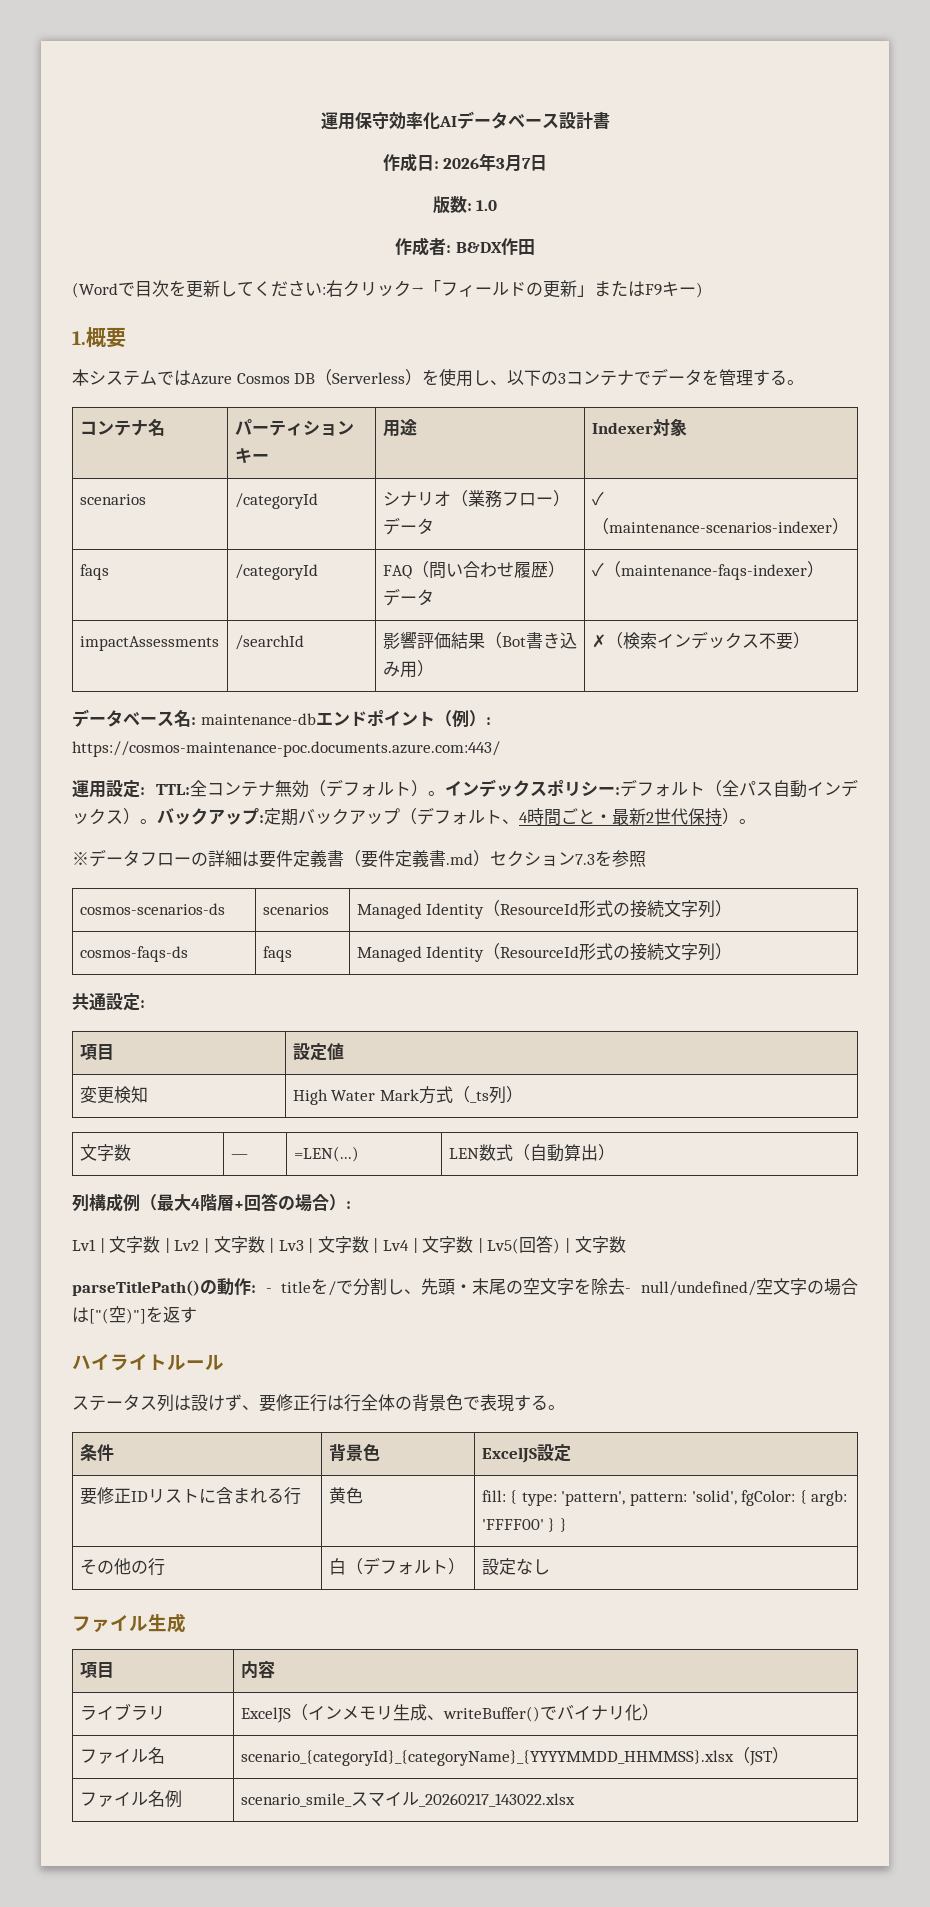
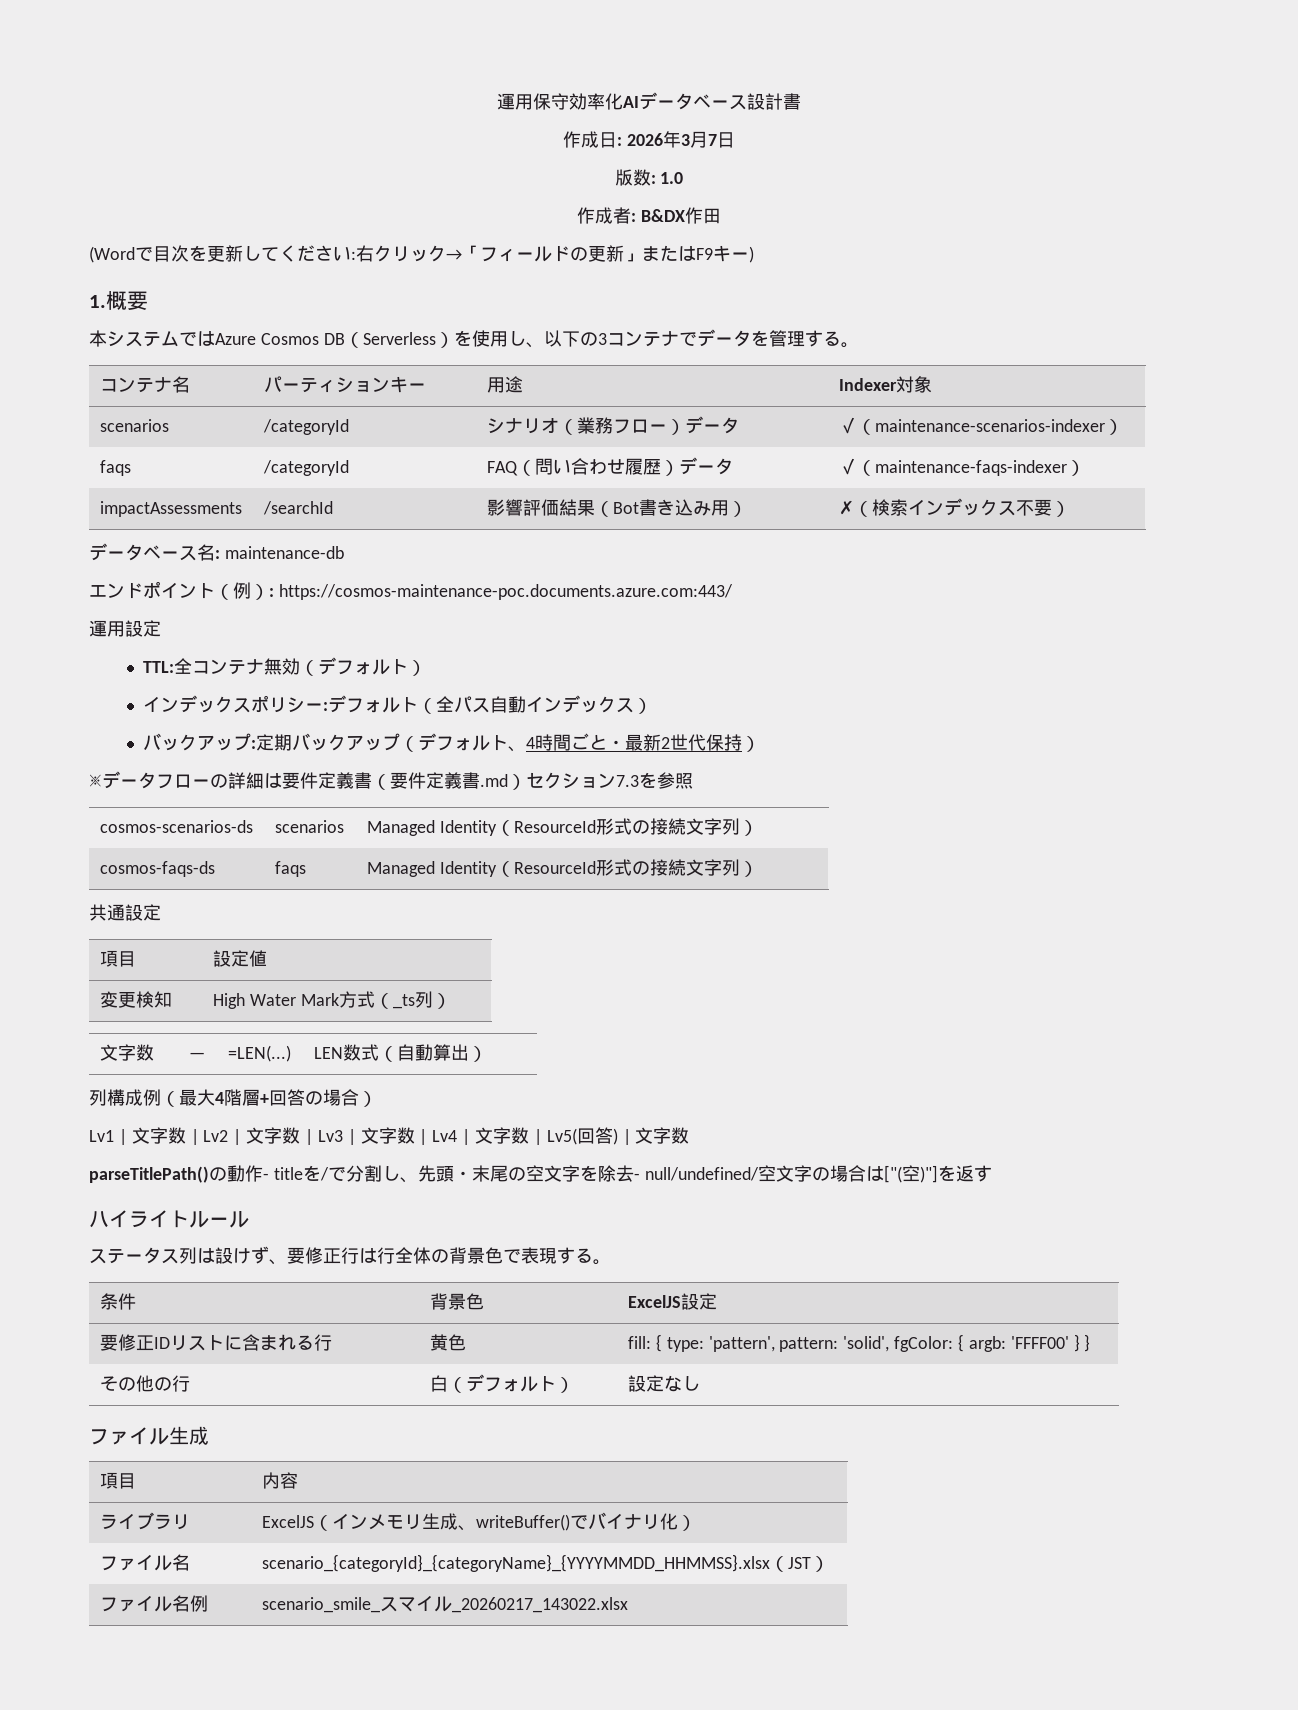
- データベース名: maintenance-dbエンドポイント（例）: https://cosmos-maintenance-poc.documents.azure.com:443/
+ データベース名: maintenance-db
+ エンドポイント（例）: https://cosmos-maintenance-poc.documents.azure.com:443/
- 運用設定: TTL:全コンテナ無効（デフォルト）。インデックスポリシー:デフォルト（全パス自動インデックス）。バックアップ:定期バックアップ（デフォルト、4時間ごと・最新2世代保持）。
+ 運用設定
+ TTL:全コンテナ無効（デフォルト）
+ インデックスポリシー:デフォルト（全パス自動インデックス）
+ バックアップ:定期バックアップ（デフォルト、4時間ごと・最新2世代保持）
- 共通設定:
+ 共通設定
- 列構成例（最大4階層+回答の場合）:
+ 列構成例（最大4階層+回答の場合）
- parseTitlePath()の動作: - titleを/で分割し、先頭・末尾の空文字を除去- null/undefined/空文字の場合は["(空)"]を返す
+ parseTitlePath()の動作- titleを/で分割し、先頭・末尾の空文字を除去- null/undefined/空文字の場合は["(空)"]を返す

